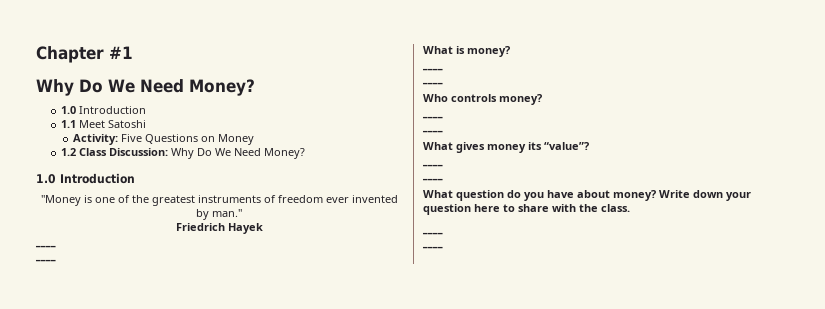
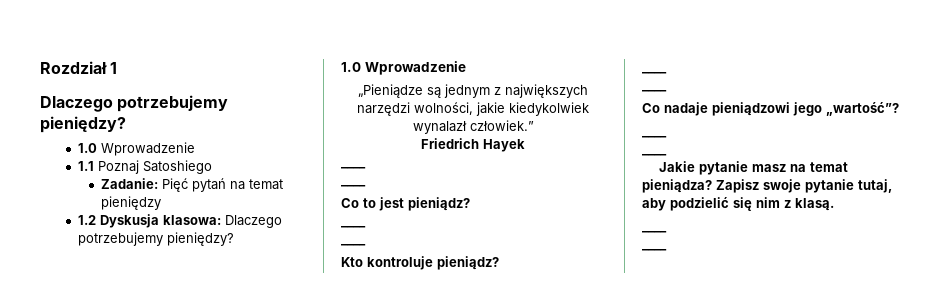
- Chapter #1
- Why Do We Need Money?
- 1.0 Introduction
+ Rozdział 1
+ Dlaczego potrzebujemy pieniędzy?
+ 1.0 Wprowadzenie
- 1.1 Meet Satoshi
- Activity: Five Questions on Money
- 1.2 Class Discussion: Why Do We Need Money?
- 1.0 Introduction
- "Money is one of the greatest instruments of freedom ever invented by man."
+ 1.1 Poznaj Satoshiego
+ Zadanie: Pięć pytań na temat pieniędzy
+ 1.2 Dyskusja klasowa: Dlaczego potrzebujemy pieniędzy?
+ 1.0 Wprowadzenie
+ „Pieniądze są jednym z największych narzędzi wolności, jakie kiedykolwiek wynalazł człowiek.”
- What is money?
+ Co to jest pieniądz?
  ____
  ____
- Who controls money?
+ Kto kontroluje pieniądz?
  ____
  ____
- What gives money its “value”?
+ Co nadaje pieniądzowi jego „wartość”?
  ____
  ____
- What question do you have about money? Write down your question here to share with the class.
+ Jakie pytanie masz na temat pieniądza? Zapisz swoje pytanie tutaj, aby podzielić się nim z klasą.

